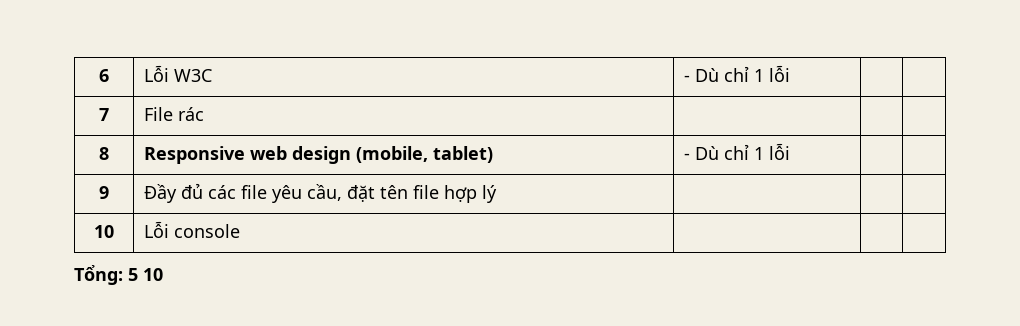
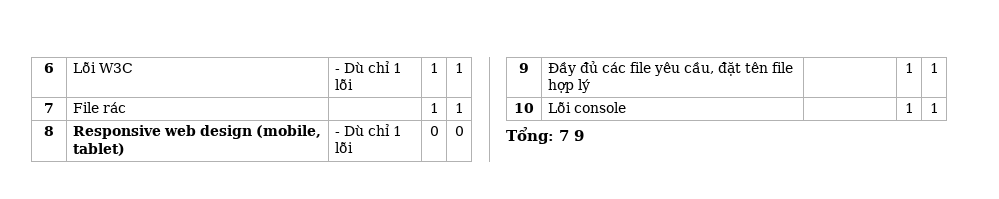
- 6 | Lỗi W3C | - Dù chỉ 1 lỗi | |
+ 6 | Lỗi W3C | - Dù chỉ 1 lỗi | 1 | 1
- 7 | File rác | | |
+ 7 | File rác | | 1 | 1
- 8 | Responsive web design (mobile, tablet) | - Dù chỉ 1 lỗi | |
+ 8 | Responsive web design (mobile, tablet) | - Dù chỉ 1 lỗi | 0 | 0
- 9 | Đầy đủ các file yêu cầu, đặt tên file hợp lý | | |
+ 9 | Đầy đủ các file yêu cầu, đặt tên file hợp lý | | 1 | 1
- 10 | Lỗi console | | |
+ 10 | Lỗi console | | 1 | 1
- Tổng: 5 10
+ Tổng: 7 9

